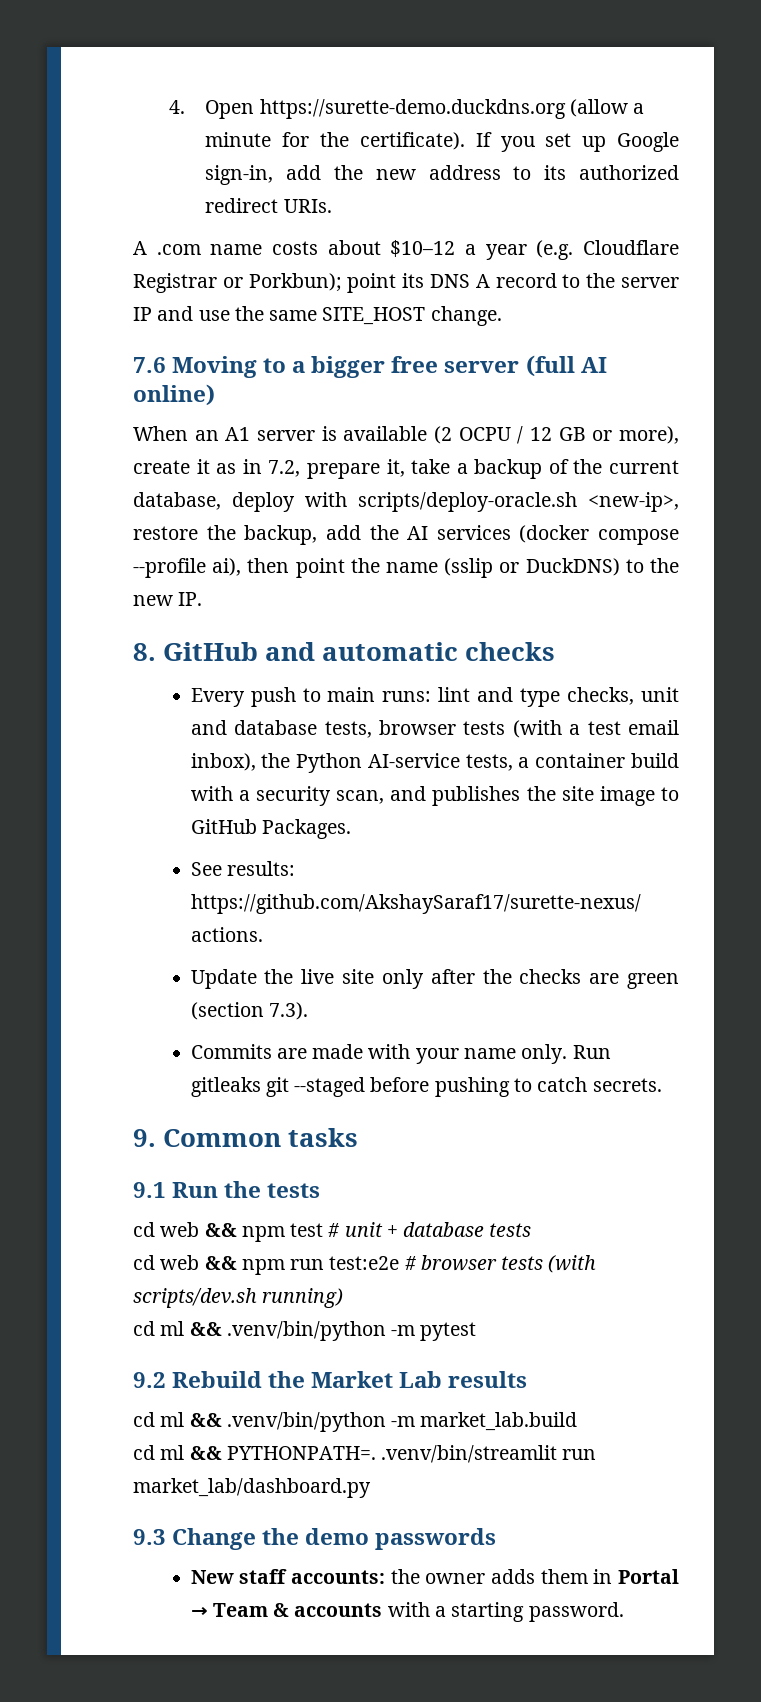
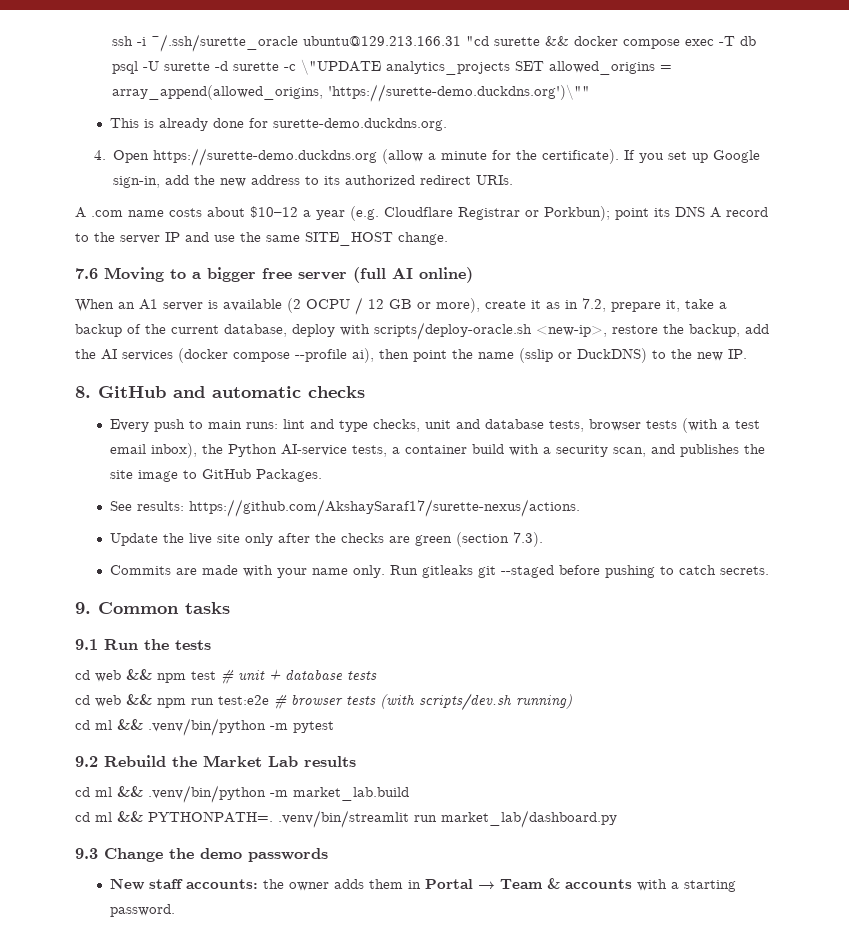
+ ssh -i ~/.ssh/surette_oracle ubuntu@129.213.166.31 "cd surette && docker compose exec -T db psql -U surette -d surette -c \"UPDATE analytics_projects SET allowed_origins = array_append(allowed_origins, 'https://surette-demo.duckdns.org')\""
+ This is already done for surette-demo.duckdns.org.

